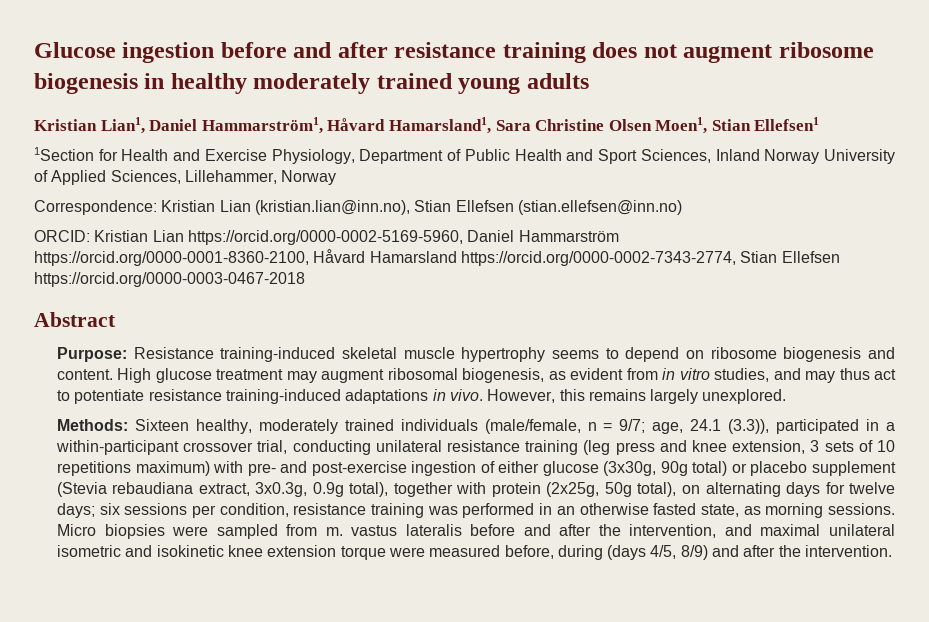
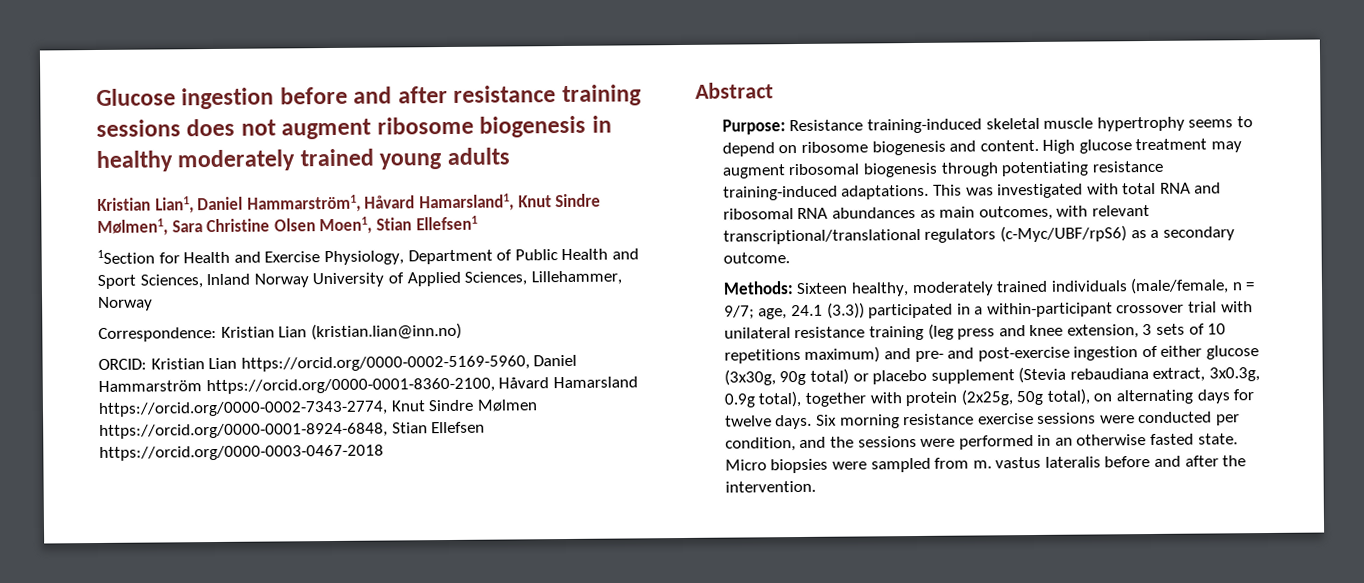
- Glucose ingestion before and after resistance training does not augment ribosome biogenesis in healthy moderately trained young adults
+ Glucose ingestion before and after resistance training sessions does not augment ribosome biogenesis in healthy moderately trained young adults
- Kristian Lian1, Daniel Hammarström1, Håvard Hamarsland1, Sara Christine Olsen Moen1, Stian Ellefsen1
+ Kristian Lian1, Daniel Hammarström1, Håvard Hamarsland1, Knut Sindre Mølmen1, Sara Christine Olsen Moen1, Stian Ellefsen1
- Correspondence: Kristian Lian (kristian.lian@inn.no), Stian Ellefsen (stian.ellefsen@inn.no)
+ Correspondence: Kristian Lian (kristian.lian@inn.no)
- ORCID: Kristian Lian https://orcid.org/0000-0002-5169-5960, Daniel Hammarström https://orcid.org/0000-0001-8360-2100, Håvard Hamarsland https://orcid.org/0000-0002-7343-2774, Stian Ellefsen https://orcid.org/0000-0003-0467-2018
+ ORCID: Kristian Lian https://orcid.org/0000-0002-5169-5960, Daniel Hammarström https://orcid.org/0000-0001-8360-2100, Håvard Hamarsland https://orcid.org/0000-0002-7343-2774, Knut Sindre Mølmen https://orcid.org/0000-0001-8924-6848, Stian Ellefsen https://orcid.org/0000-0003-0467-2018
- High glucose treatment may augment ribosomal biogenesis, as evident from in vitro studies, and may thus act to potentiate resistance training-induced adaptations in vivo. However, this remains largely unexplored.
+ High glucose treatment may augment ribosomal biogenesis through potentiating resistance training-induced adaptations. This was investigated with total RNA and ribosomal RNA abundances as main outcomes, with relevant transcriptional/translational regulators (c-Myc/UBF/rpS6) as a secondary outcome.
- age, 24.1 (3.3)), participated in a within-participant crossover trial, conducting unilateral resistance training (leg press and knee extension, 3 sets of 10 repetitions maximum) with pre- and post-exercise ingestion of either glucose (3x30g, 90g total) or placebo supplement (Stevia rebaudiana extract, 3x0.3g, 0.9g total), together with protein (2x25g, 50g total), on alternating days for twelve days; six sessions per condition, resistance training was performed in an otherwise fasted state, as morning sessions.
+ age, 24.1 (3.3)) participated in a within-participant crossover trial with unilateral resistance training (leg press and knee extension, 3 sets of 10 repetitions maximum) and pre- and post-exercise ingestion of either glucose (3x30g, 90g total) or placebo supplement (Stevia rebaudiana extract, 3x0.3g, 0.9g total), together with protein (2x25g, 50g total), on alternating days for twelve days. Six morning resistance exercise sessions were conducted per condition, and the sessions were performed in an otherwise fasted state.
- Micro biopsies were sampled from m. vastus lateralis before and after the intervention, and maximal unilateral isometric and isokinetic knee extension torque were measured before, during (days 4/5, 8/9) and after the intervention.
+ Micro biopsies were sampled from m. vastus lateralis before and after the intervention.

